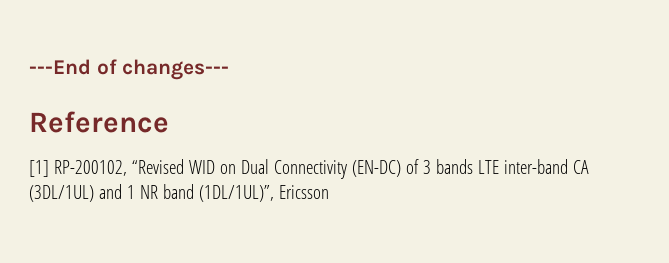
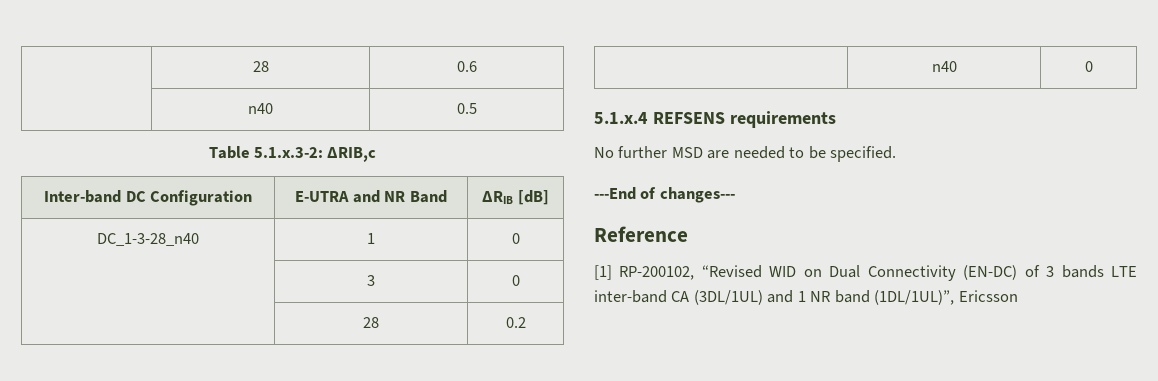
+ | 28 | 0.6
+ | n40 | 0.5
+ Table 5.1.x.3-2: ΔRIB,c
+ Inter-band DC Configuration | E-UTRA and NR Band | ΔRIB [dB]
+ DC_1-3-28_n40 | 1 | 0
+ | 3 | 0
+ | 28 | 0.2
+ | n40 | 0
+ 5.1.x.4 REFSENS requirements
+ No further MSD are needed to be specified.

